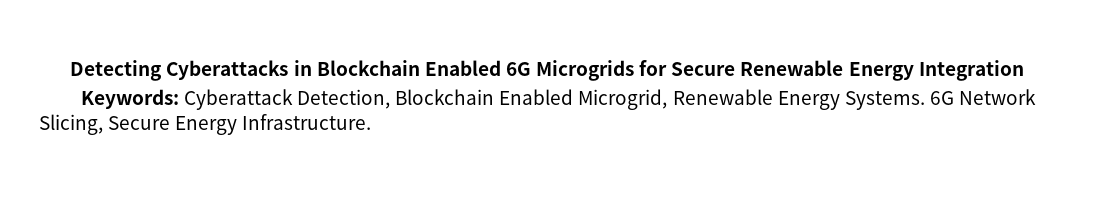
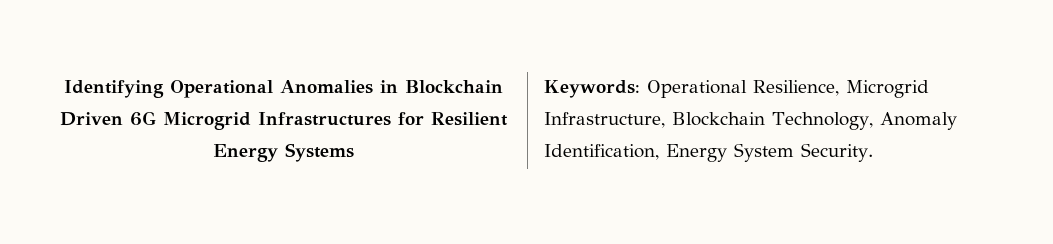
- Detecting Cyberattacks in Blockchain Enabled 6G Microgrids for Secure Renewable Energy Integration
- Keywords: Cyberattack Detection, Blockchain Enabled Microgrid, Renewable Energy Systems. 6G Network Slicing, Secure Energy Infrastructure.
+ Identifying Operational Anomalies in Blockchain Driven 6G Microgrid Infrastructures for Resilient Energy Systems
+ Keywords: Operational Resilience, Microgrid Infrastructure, Blockchain Technology, Anomaly Identification, Energy System Security.

